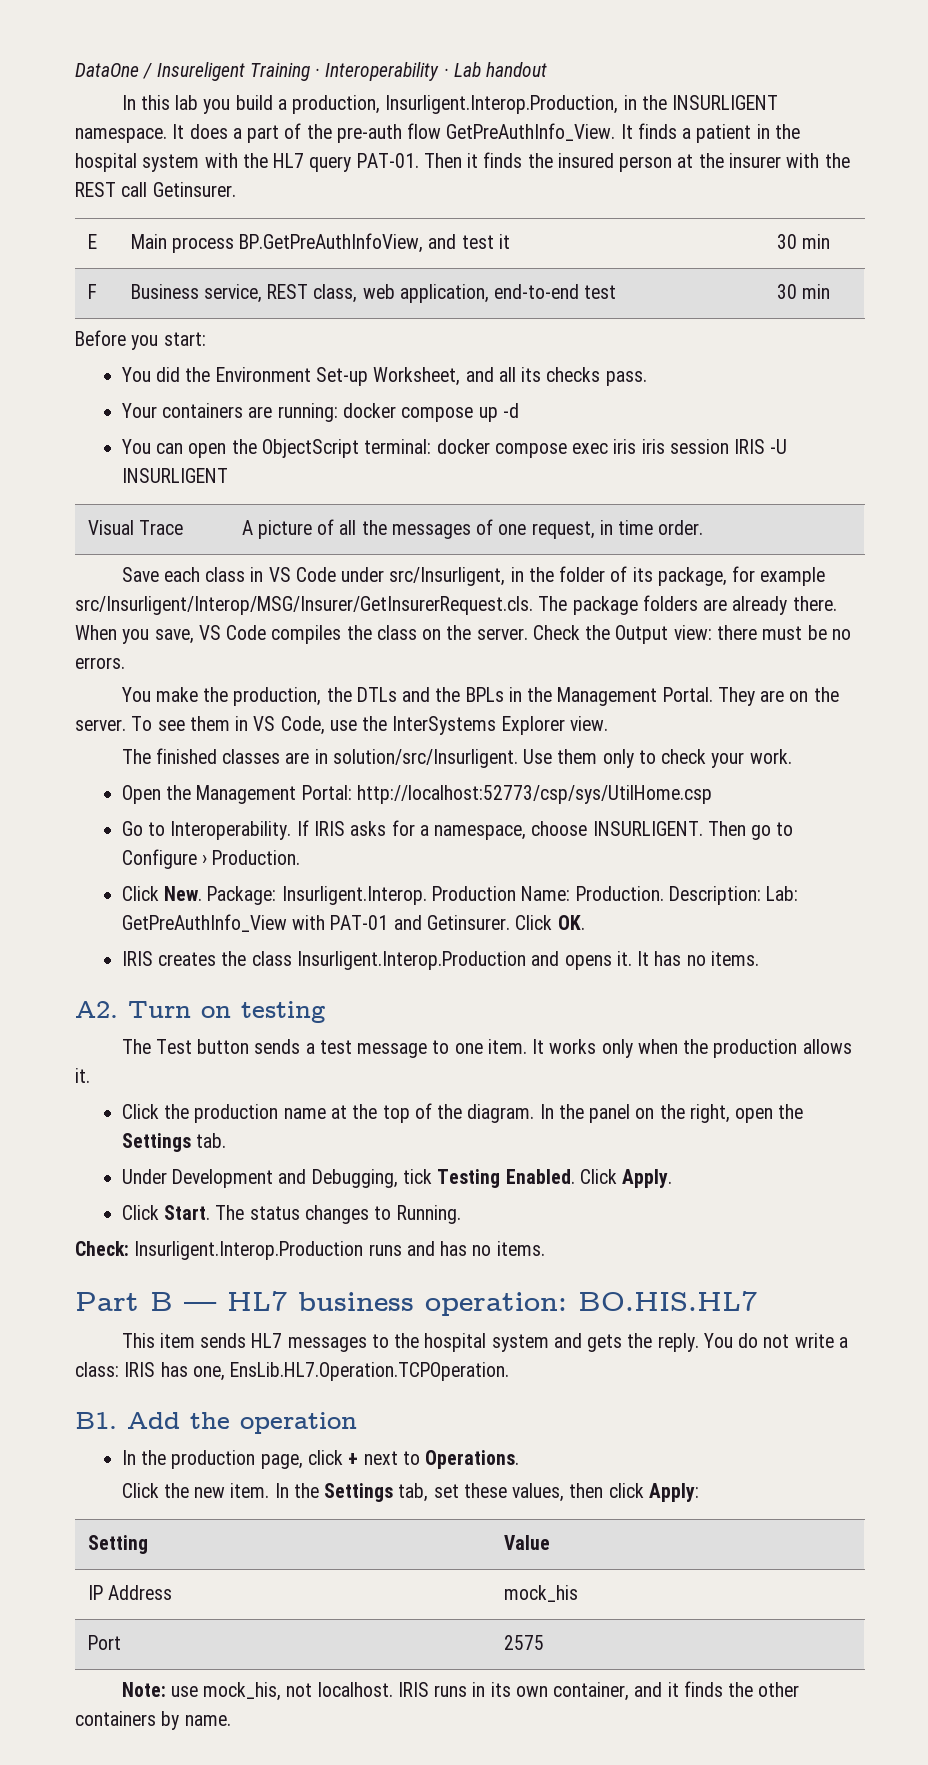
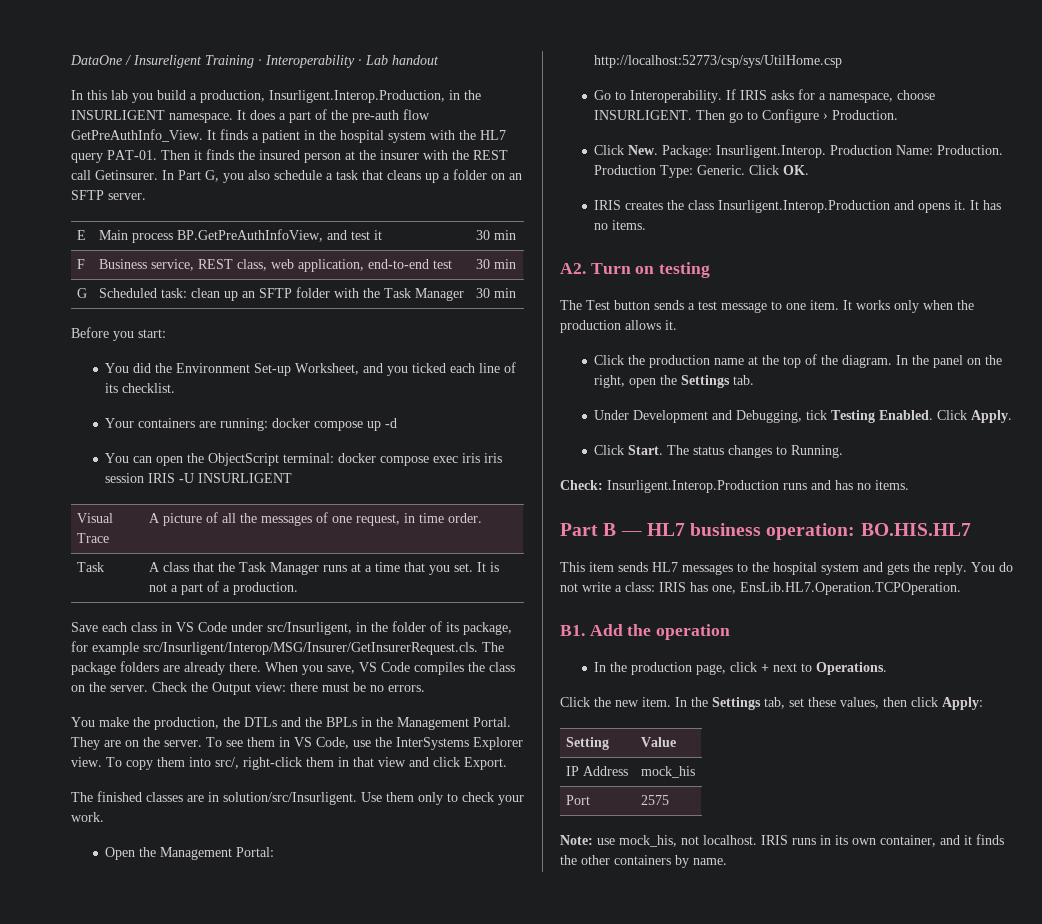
+ In Part G, you also schedule a task that cleans up a folder on an SFTP server.
+ G | Scheduled task: clean up an SFTP folder with the Task Manager | 30 min
- You did the Environment Set-up Worksheet, and all its checks pass.
+ You did the Environment Set-up Worksheet, and you ticked each line of its checklist.
+ Task | A class that the Task Manager runs at a time that you set. It is not a part of a production.
+ To copy them into src/, right-click them in that view and click Export.
- Description: Lab: GetPreAuthInfo_View with PAT-01 and Getinsurer.
+ Production Type: Generic.

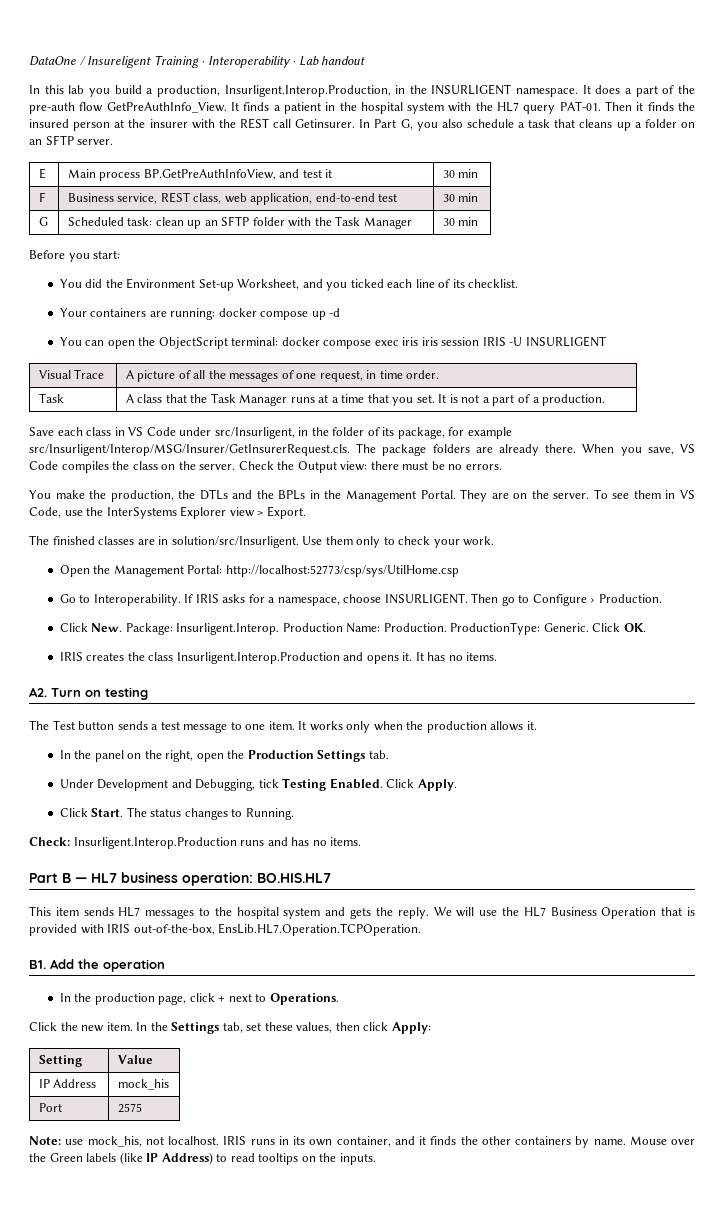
- To see them in VS Code, use the InterSystems Explorer view. To copy them into src/, right-click them in that view and click Export.
+ To see them in VS Code, use the InterSystems Explorer view > Export.
- Production Type: Generic.
+ ProductionType: Generic.
- Click the production name at the top of the diagram. In the panel on the right, open the Settings tab.
+ In the panel on the right, open the Production Settings tab.
- You do not write a class: IRIS has one, EnsLib.HL7.Operation.TCPOperation.
+ We will use the HL7 Business Operation that is provided with IRIS out-of-the-box, EnsLib.HL7.Operation.TCPOperation.
+ Mouse over the Green labels (like IP Address) to read tooltips on the inputs.

